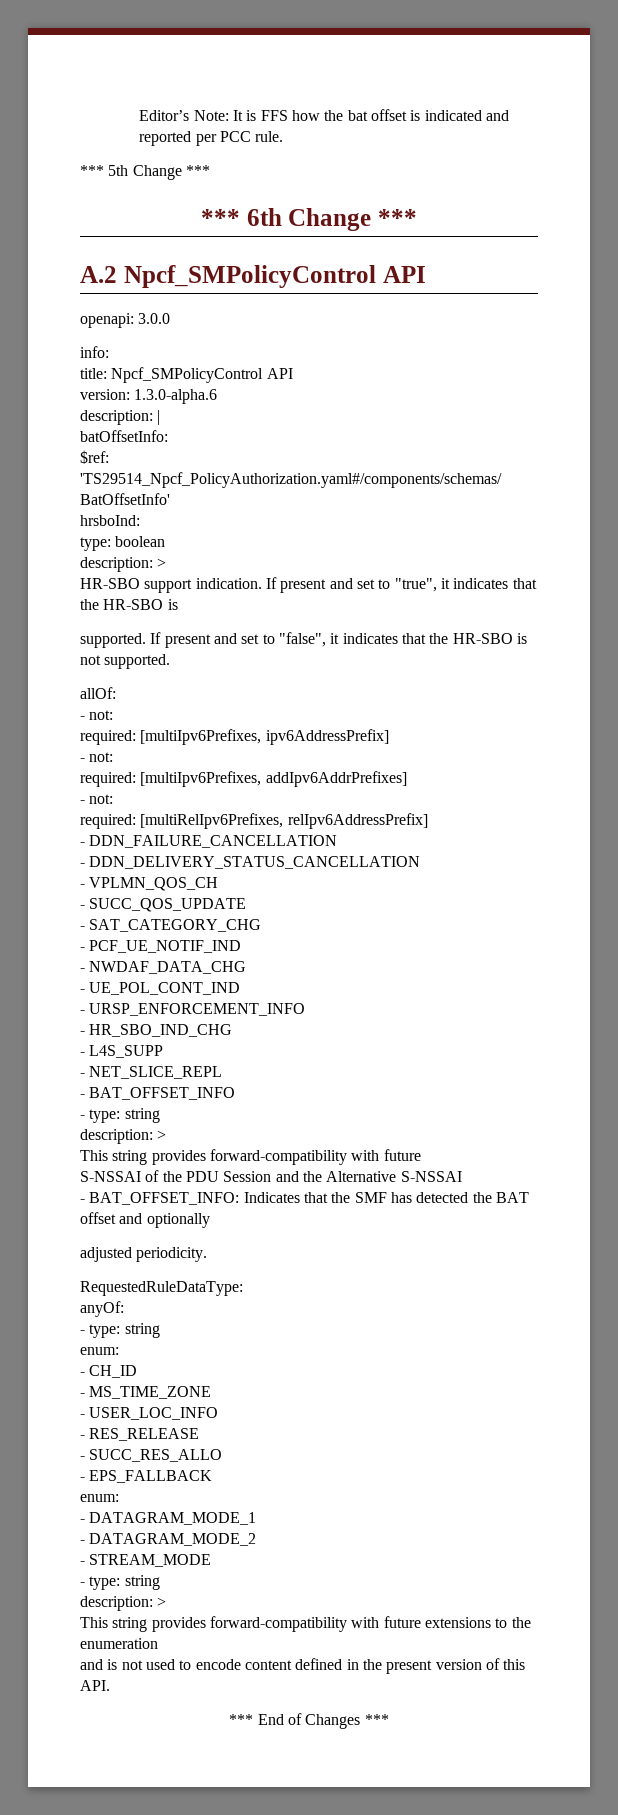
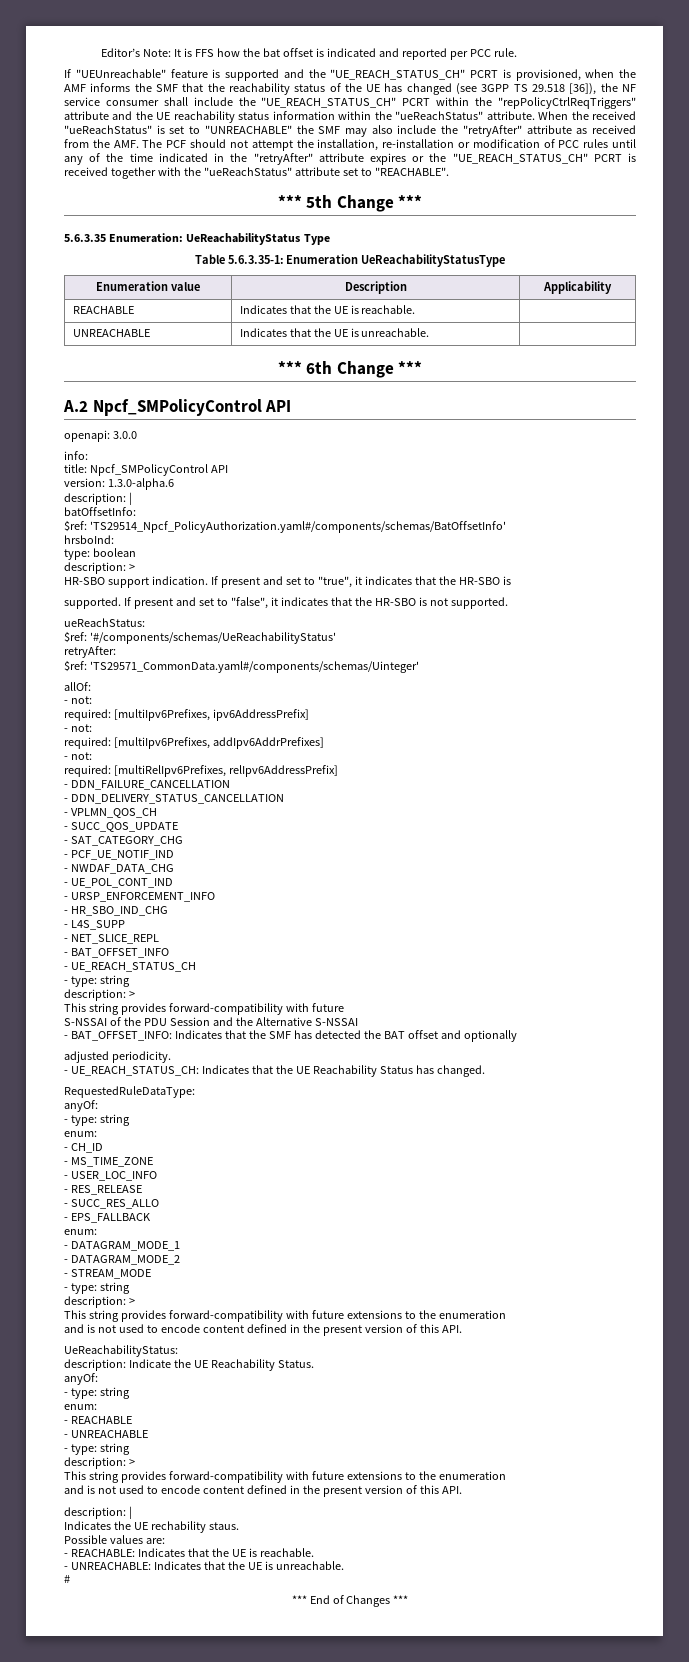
+ If "UEUnreachable" feature is supported and the "UE_REACH_STATUS_CH" PCRT is provisioned, when the AMF informs the SMF that the reachability status of the UE has changed (see 3GPP TS 29.518 [36]), the NF service consumer shall include the "UE_REACH_STATUS_CH" PCRT within the "repPolicyCtrlReqTriggers" attribute and the UE reachability status information within the "ueReachStatus" attribute. When the received "ueReachStatus" is set to "UNREACHABLE" the SMF may also include the "retryAfter" attribute as received from the AMF. The PCF should not attempt the installation, re-installation or modification of PCC rules until any of the time indicated in the "retryAfter" attribute expires or the "UE_REACH_STATUS_CH" PCRT is received together with the "ueReachStatus" attribute set to "REACHABLE".
  *** 5th Change ***
+ 5.6.3.35 Enumeration: UeReachabilityStatus Type
+ Table 5.6.3.35-1: Enumeration UeReachabilityStatusType
+ Enumeration value | Description | Applicability
+ REACHABLE | Indicates that the UE is reachable. |
+ UNREACHABLE | Indicates that the UE is unreachable. |
+ ueReachStatus:
+ $ref: '#/components/schemas/UeReachabilityStatus'
+ retryAfter:
+ $ref: 'TS29571_CommonData.yaml#/components/schemas/Uinteger'
+ - UE_REACH_STATUS_CH
+ - UE_REACH_STATUS_CH: Indicates that the UE Reachability Status has changed.
+ UeReachabilityStatus:
+ description: Indicate the UE Reachability Status.
+ anyOf:
+ - type: string
+ enum:
+ - REACHABLE
+ - UNREACHABLE
+ - type: string
+ description: >
+ This string provides forward-compatibility with future extensions to the enumeration
+ and is not used to encode content defined in the present version of this API.
+ description: |
+ Indicates the UE rechability staus.
+ Possible values are:
+ - REACHABLE: Indicates that the UE is reachable.
+ - UNREACHABLE: Indicates that the UE is unreachable.
+ #

